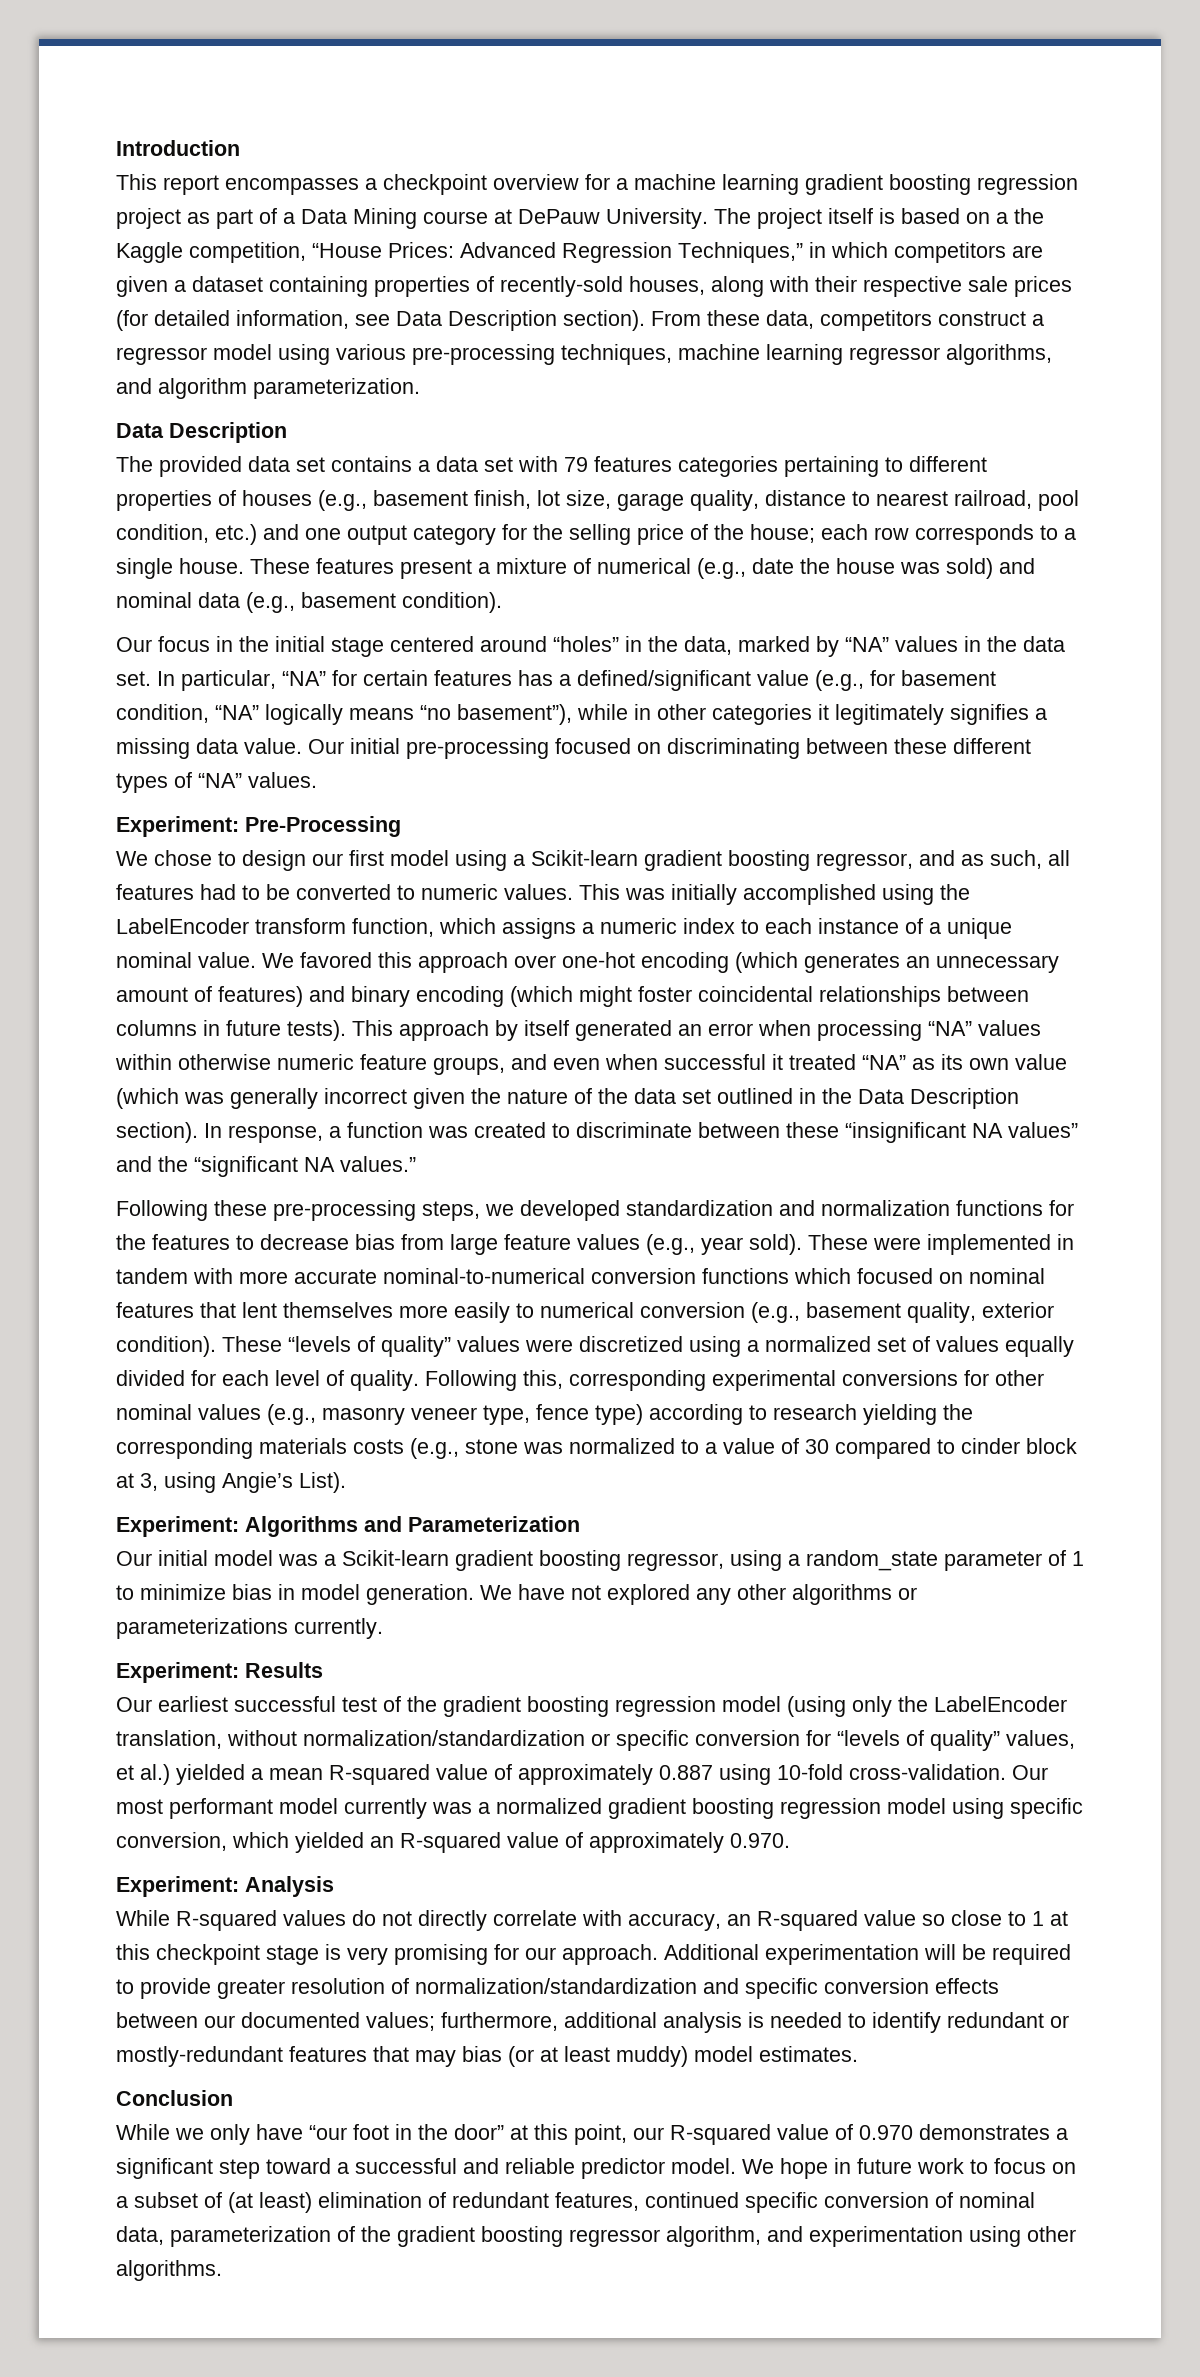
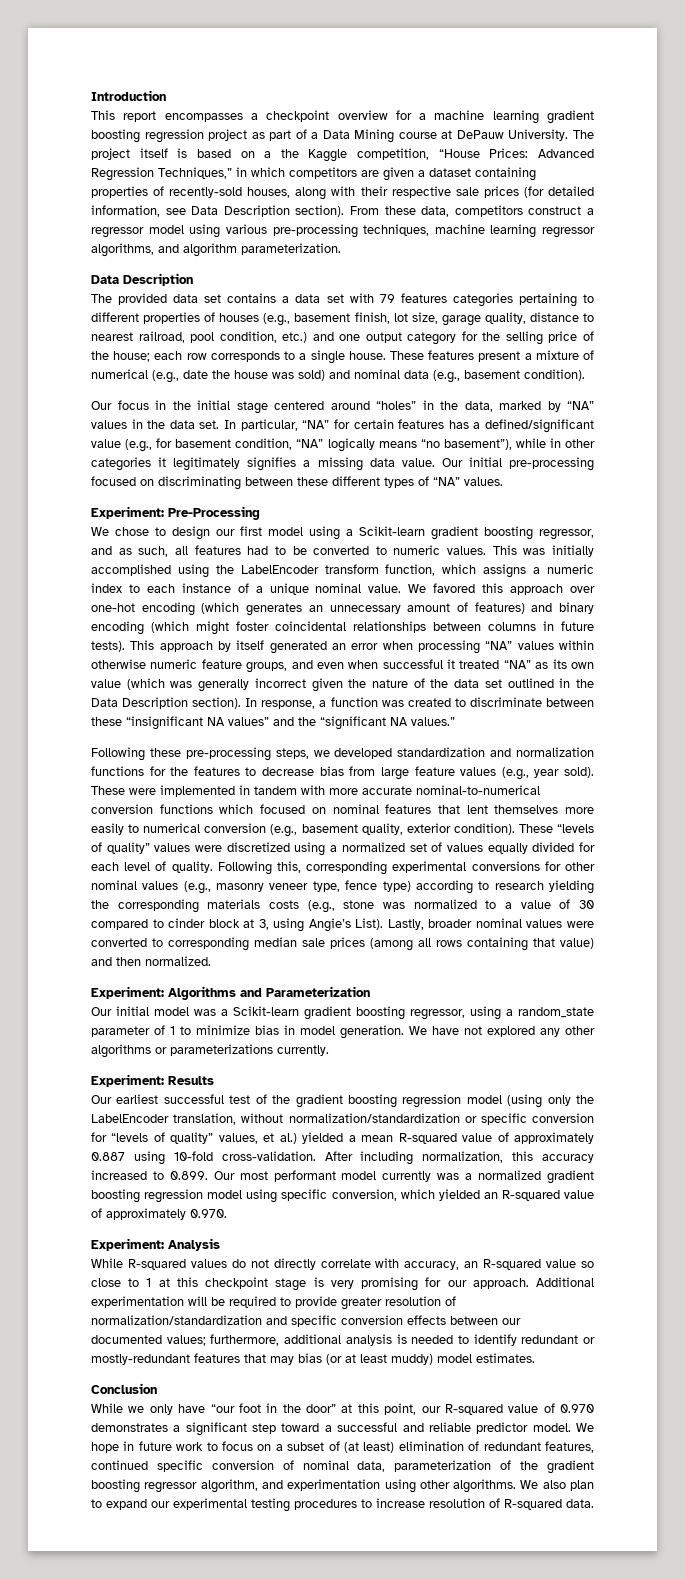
+ Lastly, broader nominal values were converted to corresponding median sale prices (among all rows containing that value) and then normalized.
- Our most performant model currently was a normalized gradient boosting regression model using specific conversion, which yielded an R-squared value of approximately 0.970.
+ After including normalization, this accuracy increased to 0.899. Our most performant model currently was a normalized gradient boosting regression model using specific conversion, which yielded an R-squared value of approximately 0.970.
+ We also plan to expand our experimental testing procedures to increase resolution of R-squared data.

